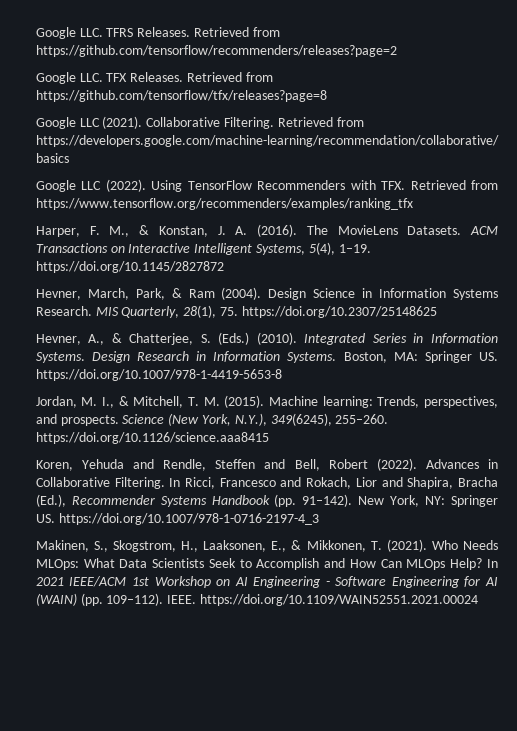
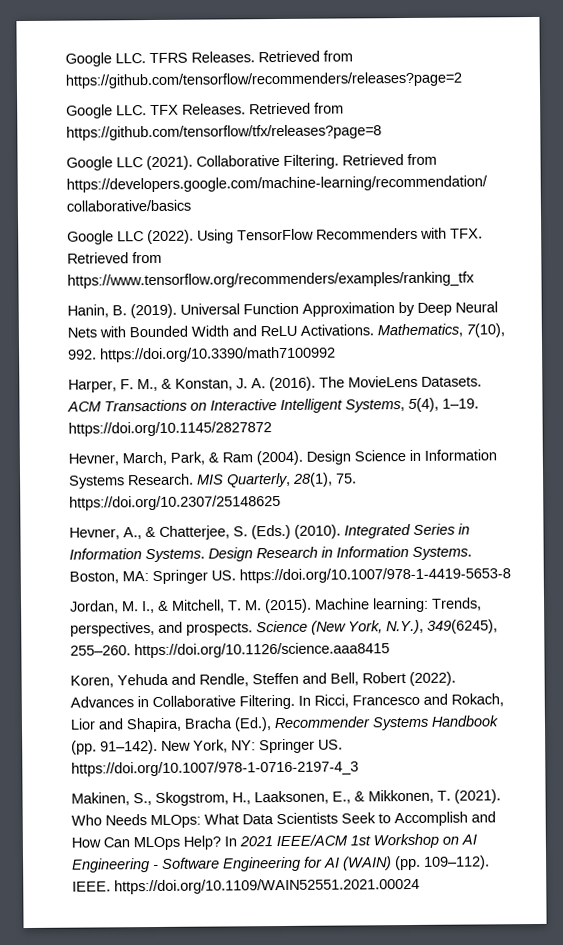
+ Hanin, B. (2019). Universal Function Approximation by Deep Neural Nets with Bounded Width and ReLU Activations. Mathematics, 7(10), 992. https://doi.org/10.3390/math7100992

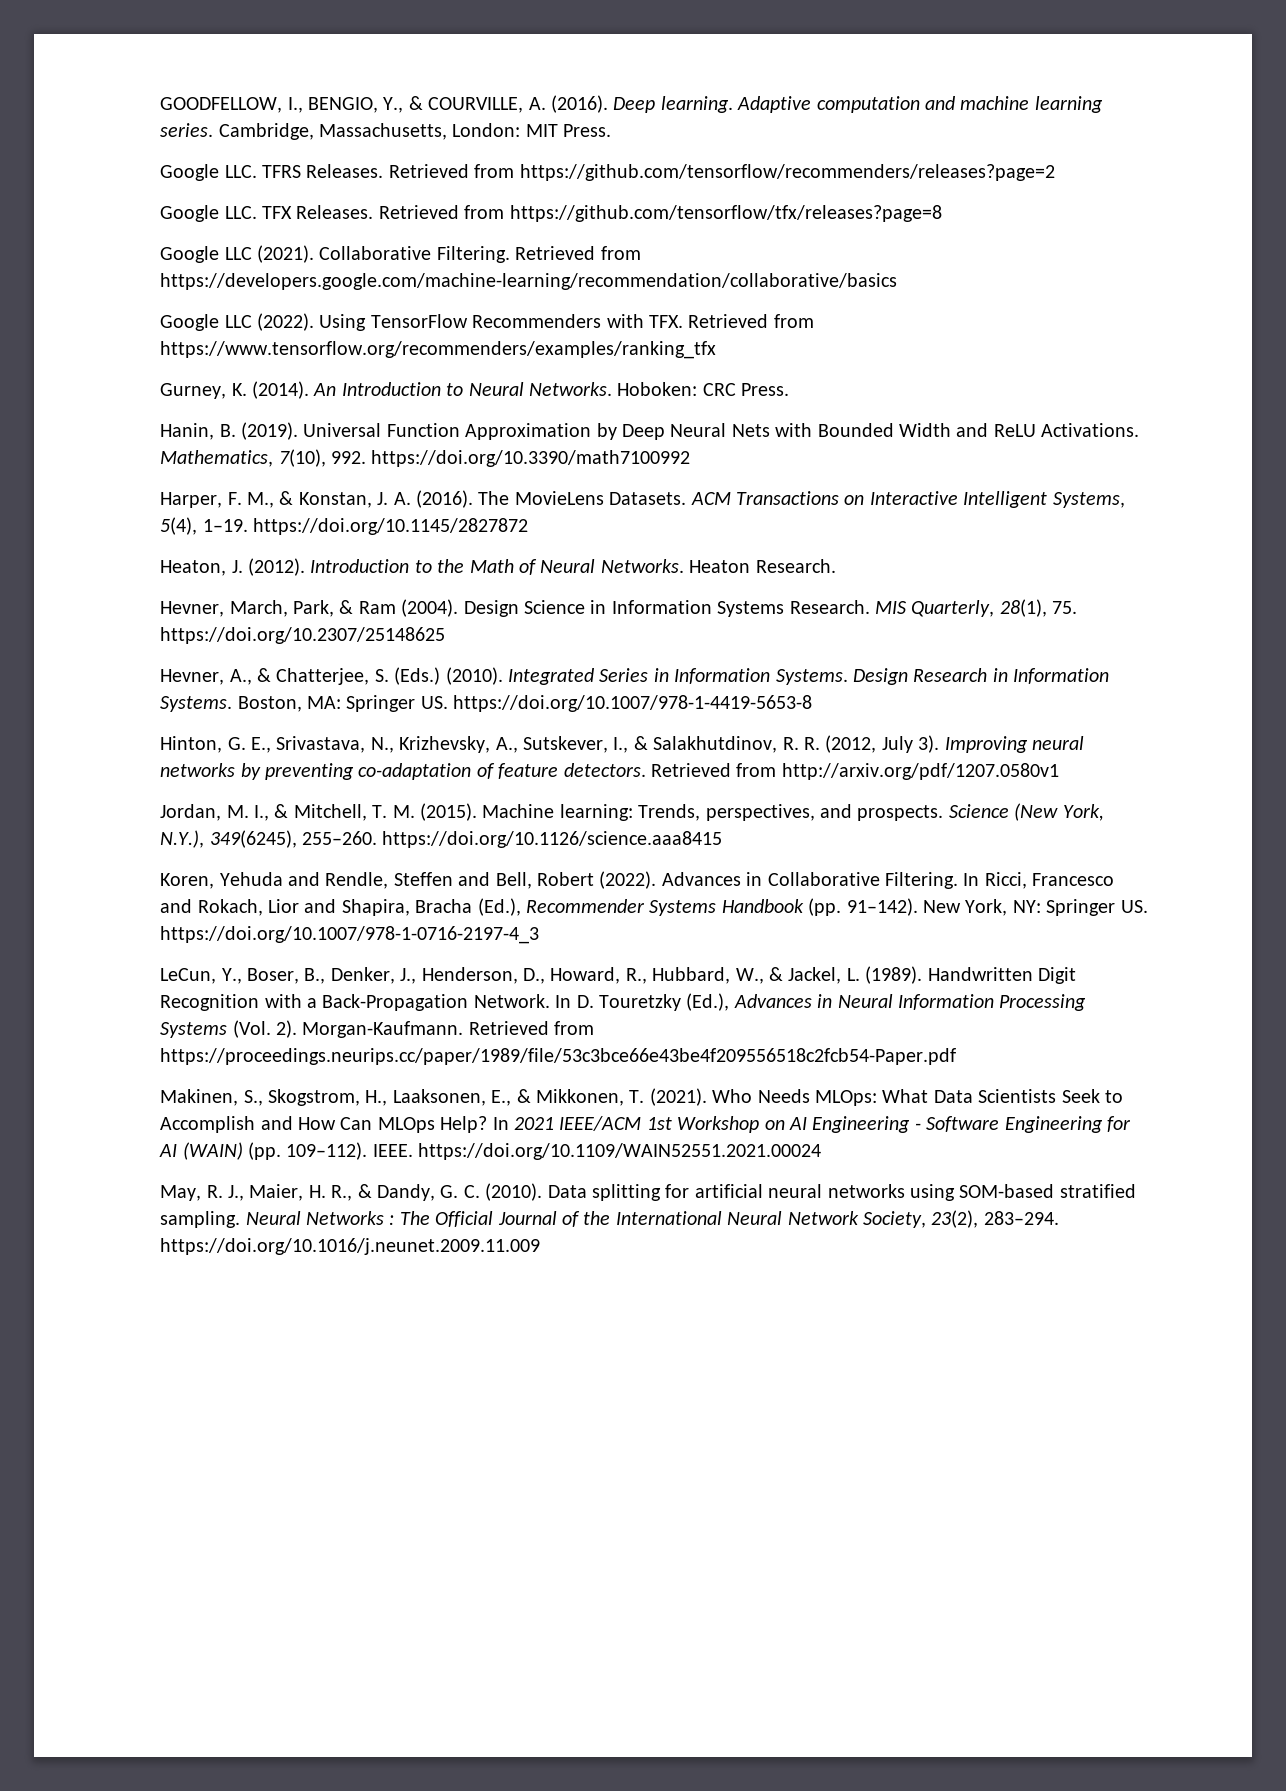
+ GOODFELLOW, I., BENGIO, Y., & COURVILLE, A. (2016). Deep learning. Adaptive computation and machine learning series. Cambridge, Massachusetts, London: MIT Press.
+ Gurney, K. (2014). An Introduction to Neural Networks. Hoboken: CRC Press.
+ Heaton, J. (2012). Introduction to the Math of Neural Networks. Heaton Research.
+ Hinton, G. E., Srivastava, N., Krizhevsky, A., Sutskever, I., & Salakhutdinov, R. R. (2012, July 3). Improving neural networks by preventing co-adaptation of feature detectors. Retrieved from http://arxiv.org/pdf/1207.0580v1
+ LeCun, Y., Boser, B., Denker, J., Henderson, D., Howard, R., Hubbard, W., & Jackel, L. (1989). Handwritten Digit Recognition with a Back-Propagation Network. In D. Touretzky (Ed.), Advances in Neural Information Processing Systems (Vol. 2). Morgan-Kaufmann. Retrieved from https://proceedings.neurips.cc/paper/1989/file/53c3bce66e43be4f209556518c2fcb54-Paper.pdf
+ May, R. J., Maier, H. R., & Dandy, G. C. (2010). Data splitting for artificial neural networks using SOM-based stratified sampling. Neural Networks : The Official Journal of the International Neural Network Society, 23(2), 283–294. https://doi.org/10.1016/j.neunet.2009.11.009

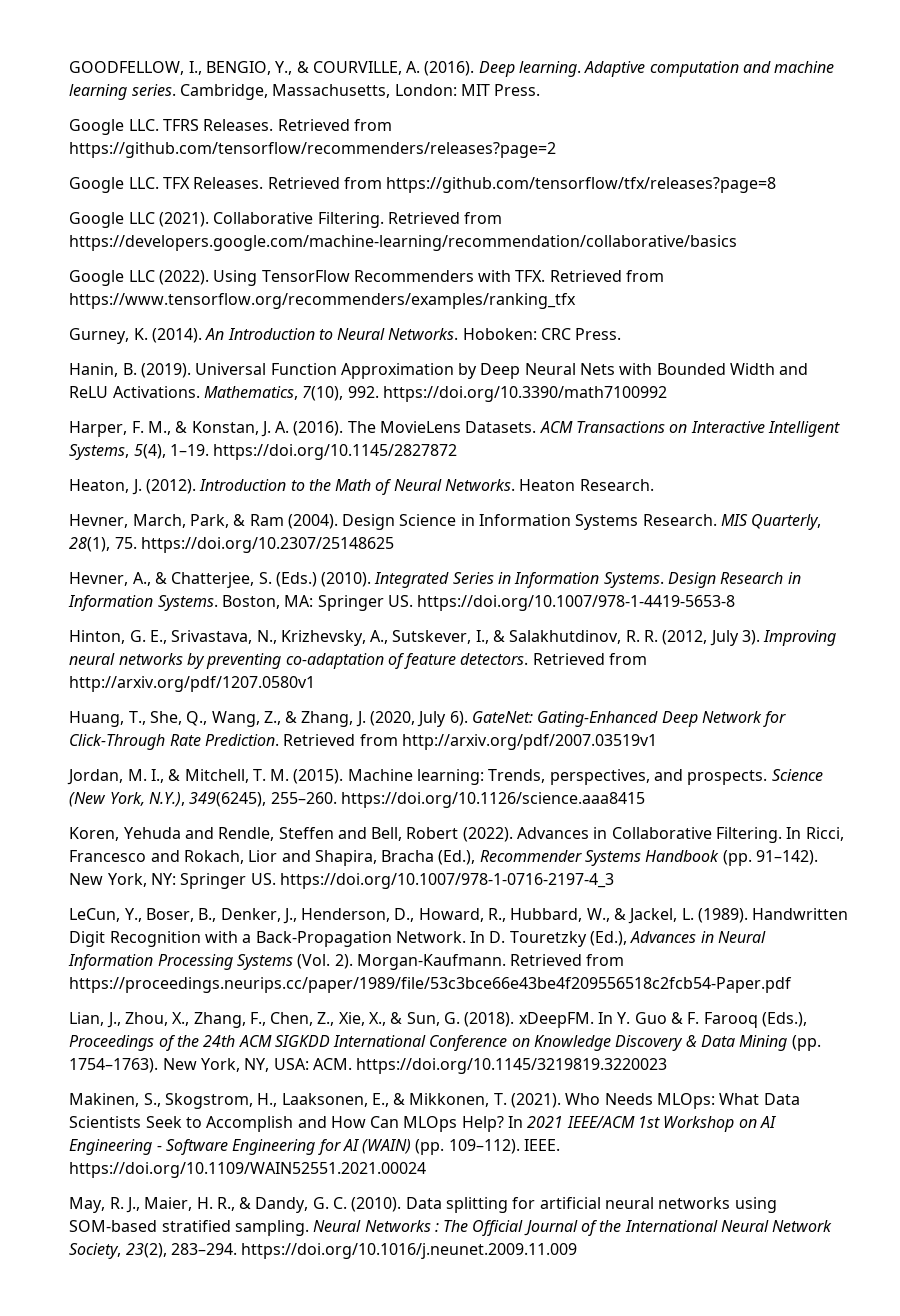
+ Huang, T., She, Q., Wang, Z., & Zhang, J. (2020, July 6). GateNet: Gating-Enhanced Deep Network for Click-Through Rate Prediction. Retrieved from http://arxiv.org/pdf/2007.03519v1
+ Lian, J., Zhou, X., Zhang, F., Chen, Z., Xie, X., & Sun, G. (2018). xDeepFM. In Y. Guo & F. Farooq (Eds.), Proceedings of the 24th ACM SIGKDD International Conference on Knowledge Discovery & Data Mining (pp. 1754–1763). New York, NY, USA: ACM. https://doi.org/10.1145/3219819.3220023

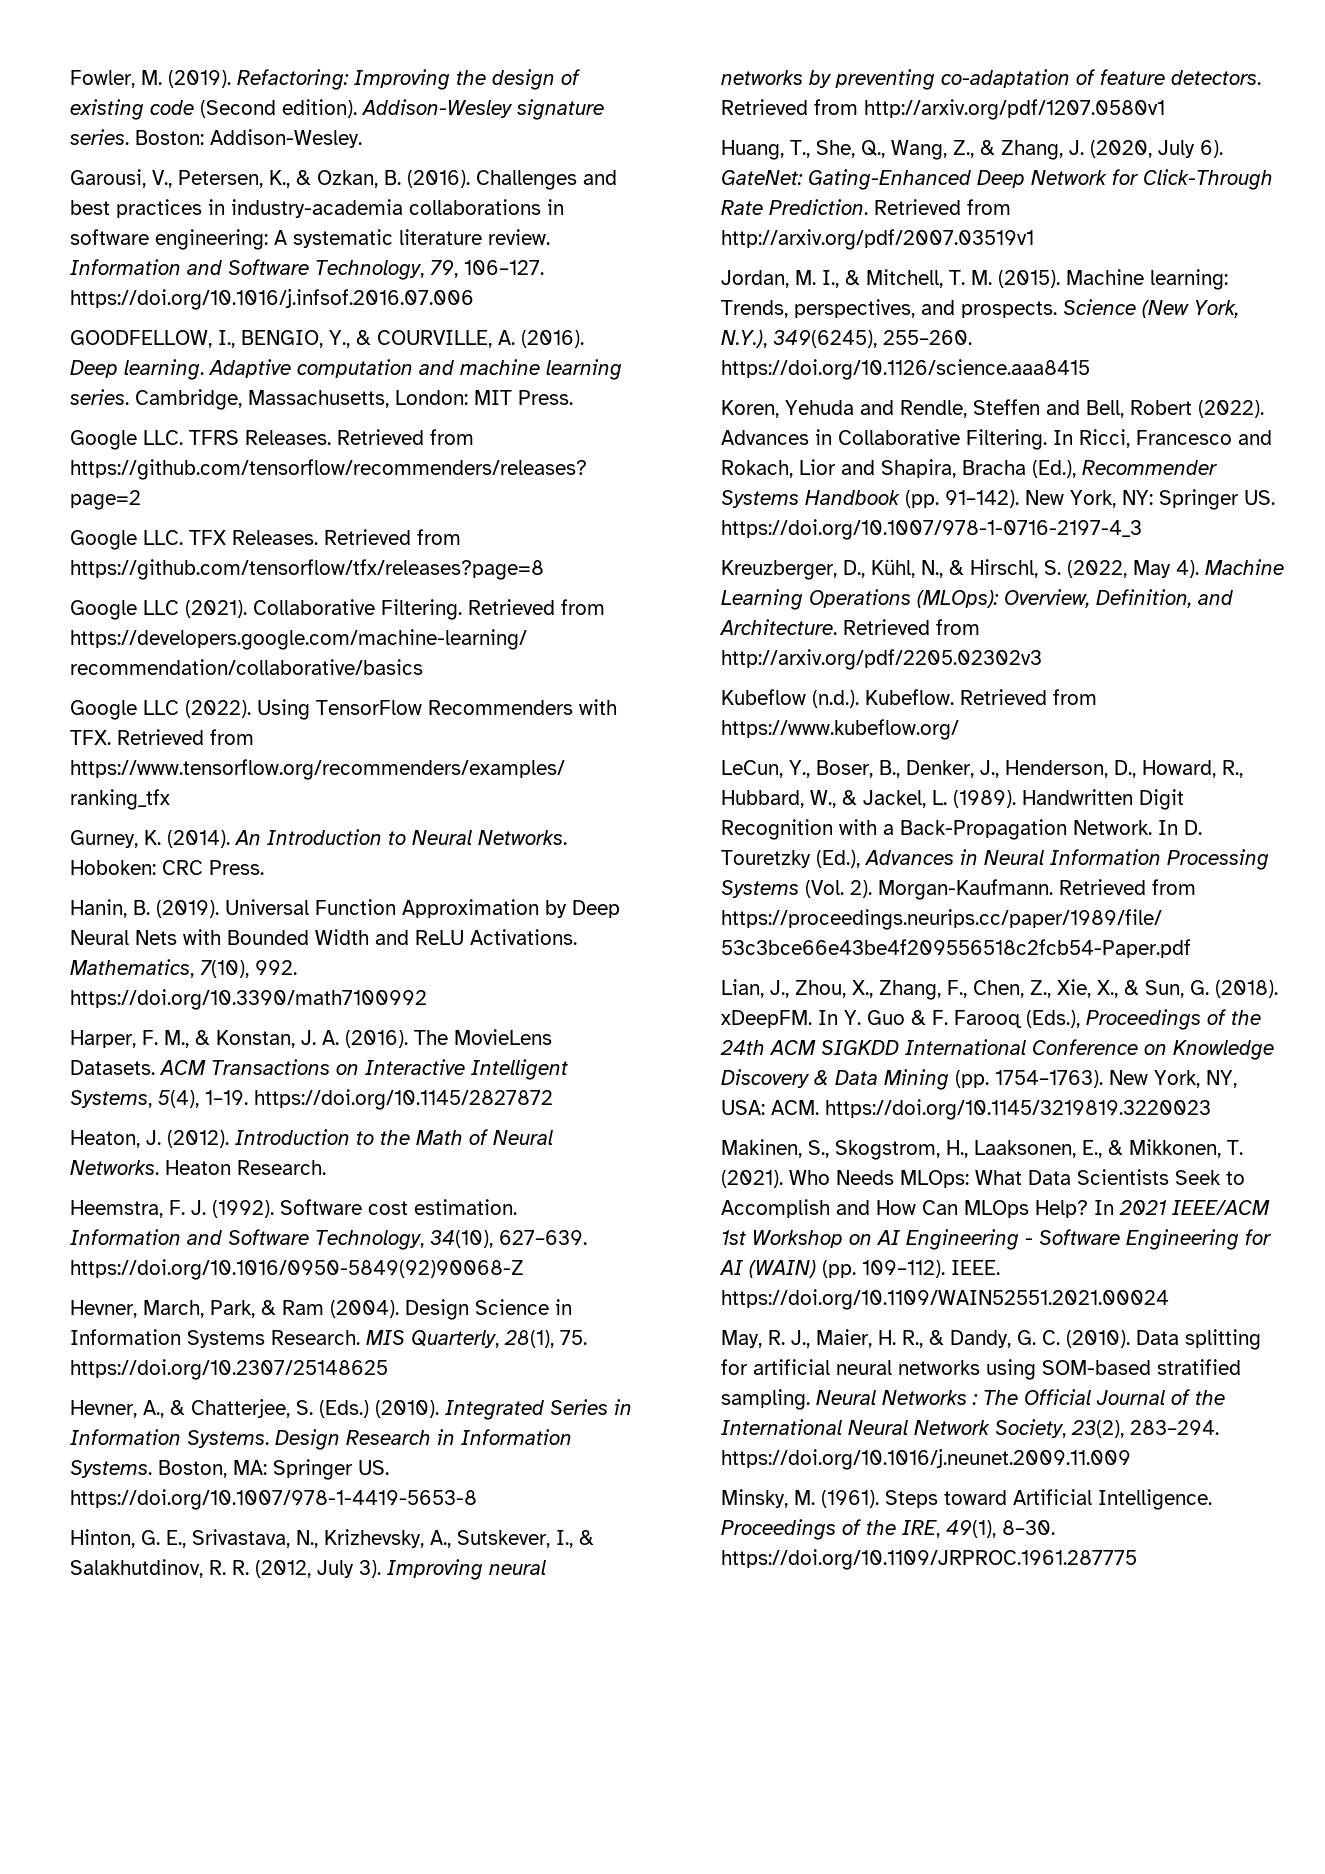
+ Fowler, M. (2019). Refactoring: Improving the design of existing code (Second edition). Addison-Wesley signature series. Boston: Addison-Wesley.
+ Garousi, V., Petersen, K., & Ozkan, B. (2016). Challenges and best practices in industry-academia collaborations in software engineering: A systematic literature review. Information and Software Technology, 79, 106–127. https://doi.org/10.1016/j.infsof.2016.07.006
+ Heemstra, F. J. (1992). Software cost estimation. Information and Software Technology, 34(10), 627–639. https://doi.org/10.1016/0950-5849(92)90068-Z
+ Kreuzberger, D., Kühl, N., & Hirschl, S. (2022, May 4). Machine Learning Operations (MLOps): Overview, Definition, and Architecture. Retrieved from http://arxiv.org/pdf/2205.02302v3
+ Kubeflow (n.d.). Kubeflow. Retrieved from https://www.kubeflow.org/
+ Minsky, M. (1961). Steps toward Artificial Intelligence. Proceedings of the IRE, 49(1), 8–30. https://doi.org/10.1109/JRPROC.1961.287775

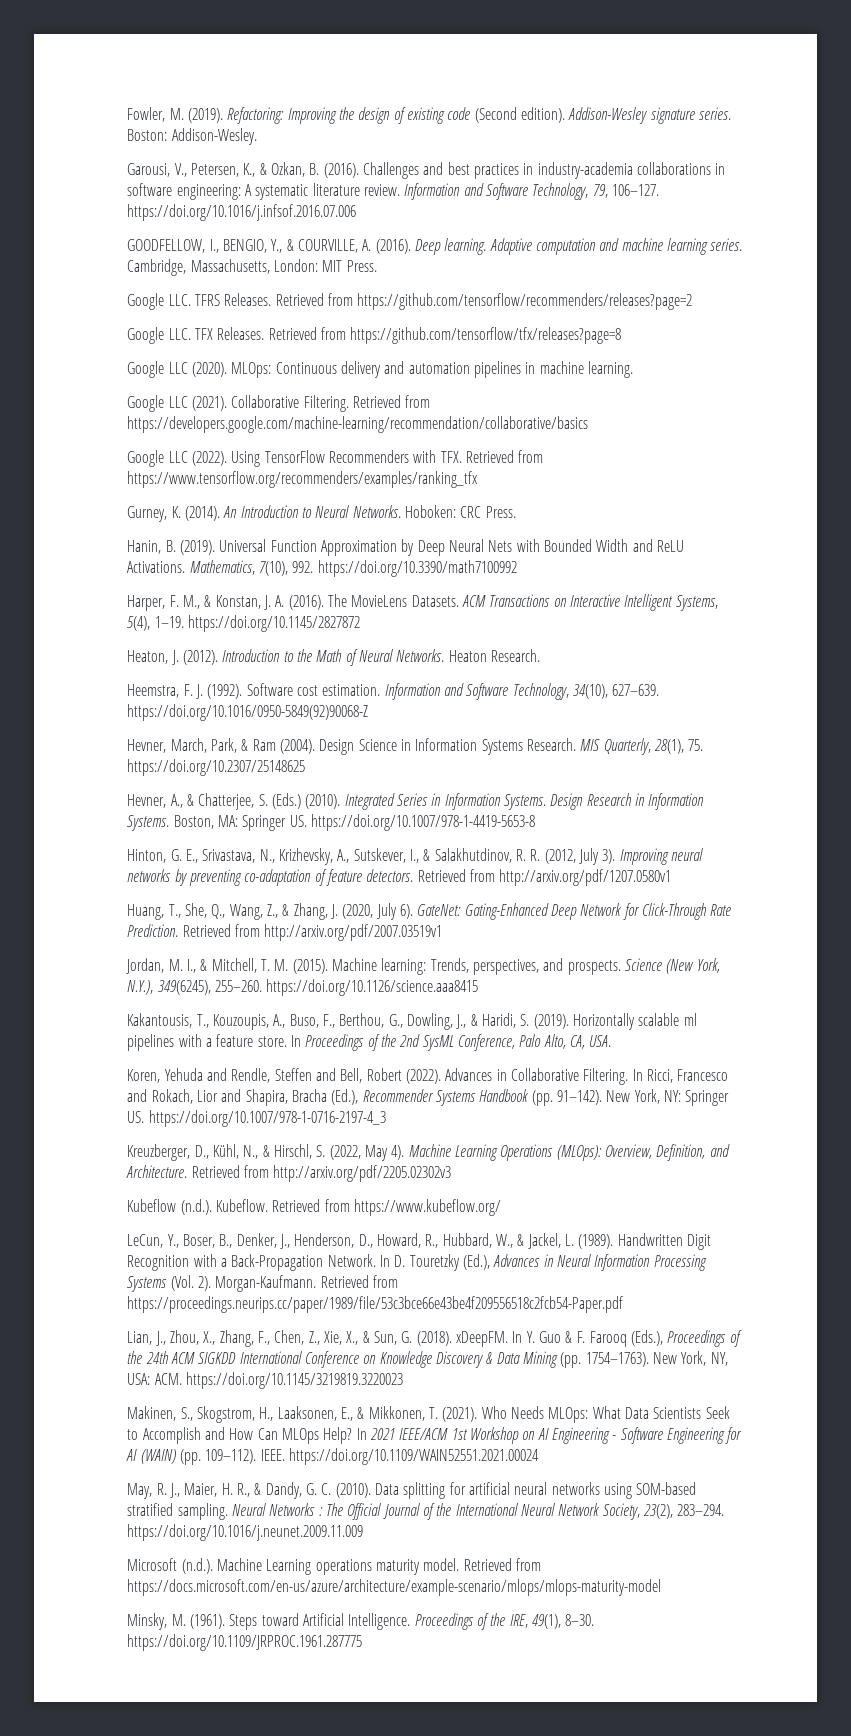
+ Google LLC (2020). MLOps: Continuous delivery and automation pipelines in machine learning.
+ Kakantousis, T., Kouzoupis, A., Buso, F., Berthou, G., Dowling, J., & Haridi, S. (2019). Horizontally scalable ml pipelines with a feature store. In Proceedings of the 2nd SysML Conference, Palo Alto, CA, USA.
+ Microsoft (n.d.). Machine Learning operations maturity model. Retrieved from https://docs.microsoft.com/en-us/azure/architecture/example-scenario/mlops/mlops-maturity-model

